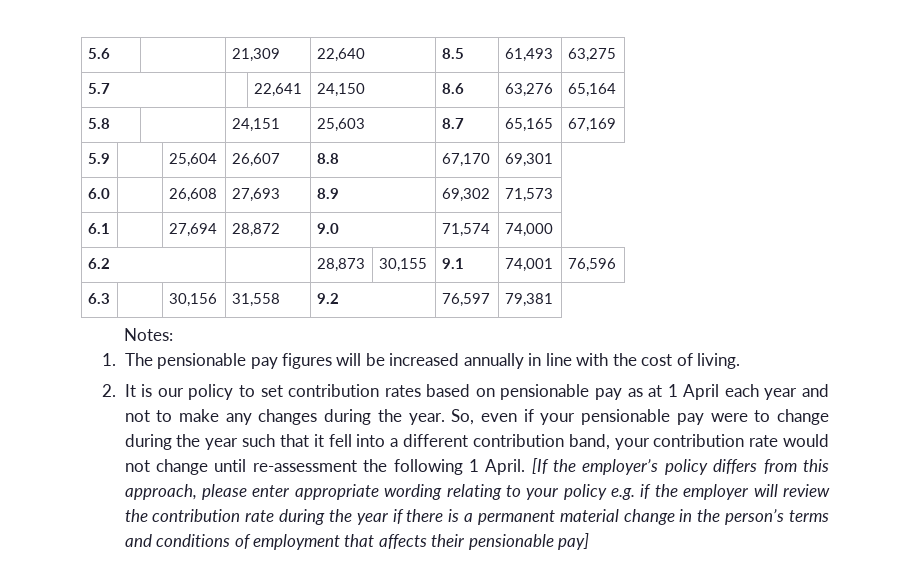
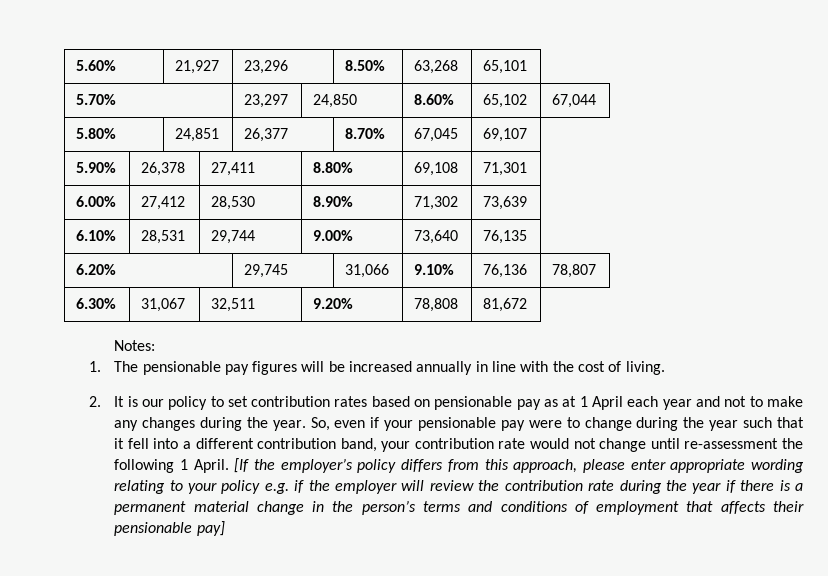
- 5.6 | | 21,309 | 22,640 | 8.5 | 61,493 | 63,275
- 5.7 | | 22,641 | 24,150 | 8.6 | 63,276 | 65,164
- 5.8 | | 24,151 | 25,603 | 8.7 | 65,165 | 67,169
- 5.9 | | 25,604 | 26,607 | 8.8 | 67,170 | 69,301
- 6.0 | | 26,608 | 27,693 | 8.9 | 69,302 | 71,573
- 6.1 | | 27,694 | 28,872 | 9.0 | 71,574 | 74,000
- 6.2 | | 28,873 | 30,155 | 9.1 | 74,001 | 76,596
- 6.3 | | 30,156 | 31,558 | 9.2 | 76,597 | 79,381
+ 5.60% | 21,927 | 23,296 | 8.50% | 63,268 | 65,101
+ 5.70% | 23,297 | 24,850 | 8.60% | 65,102 | 67,044
+ 5.80% | 24,851 | 26,377 | 8.70% | 67,045 | 69,107
+ 5.90% | 26,378 | 27,411 | 8.80% | 69,108 | 71,301
+ 6.00% | 27,412 | 28,530 | 8.90% | 71,302 | 73,639
+ 6.10% | 28,531 | 29,744 | 9.00% | 73,640 | 76,135
+ 6.20% | 29,745 | 31,066 | 9.10% | 76,136 | 78,807
+ 6.30% | 31,067 | 32,511 | 9.20% | 78,808 | 81,672

